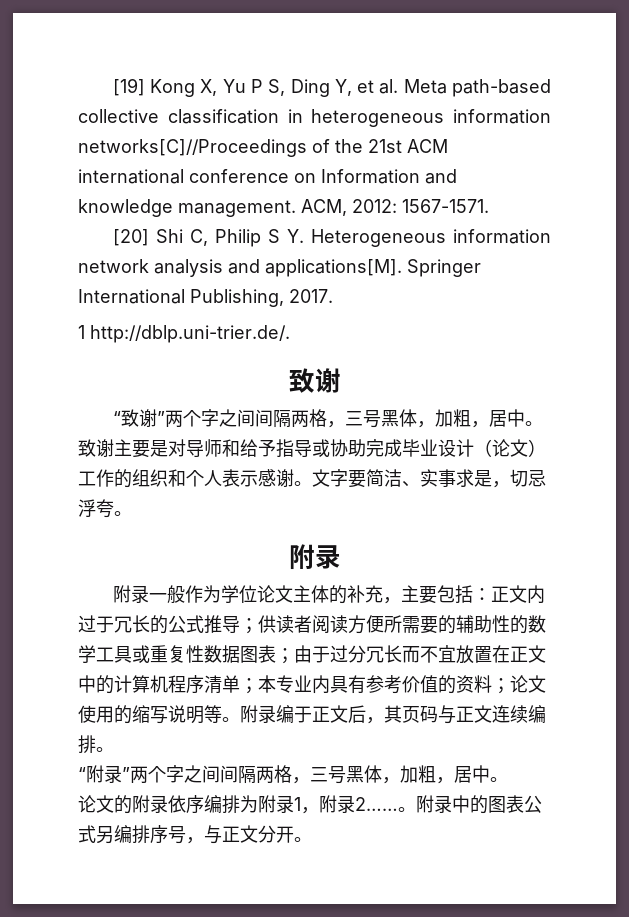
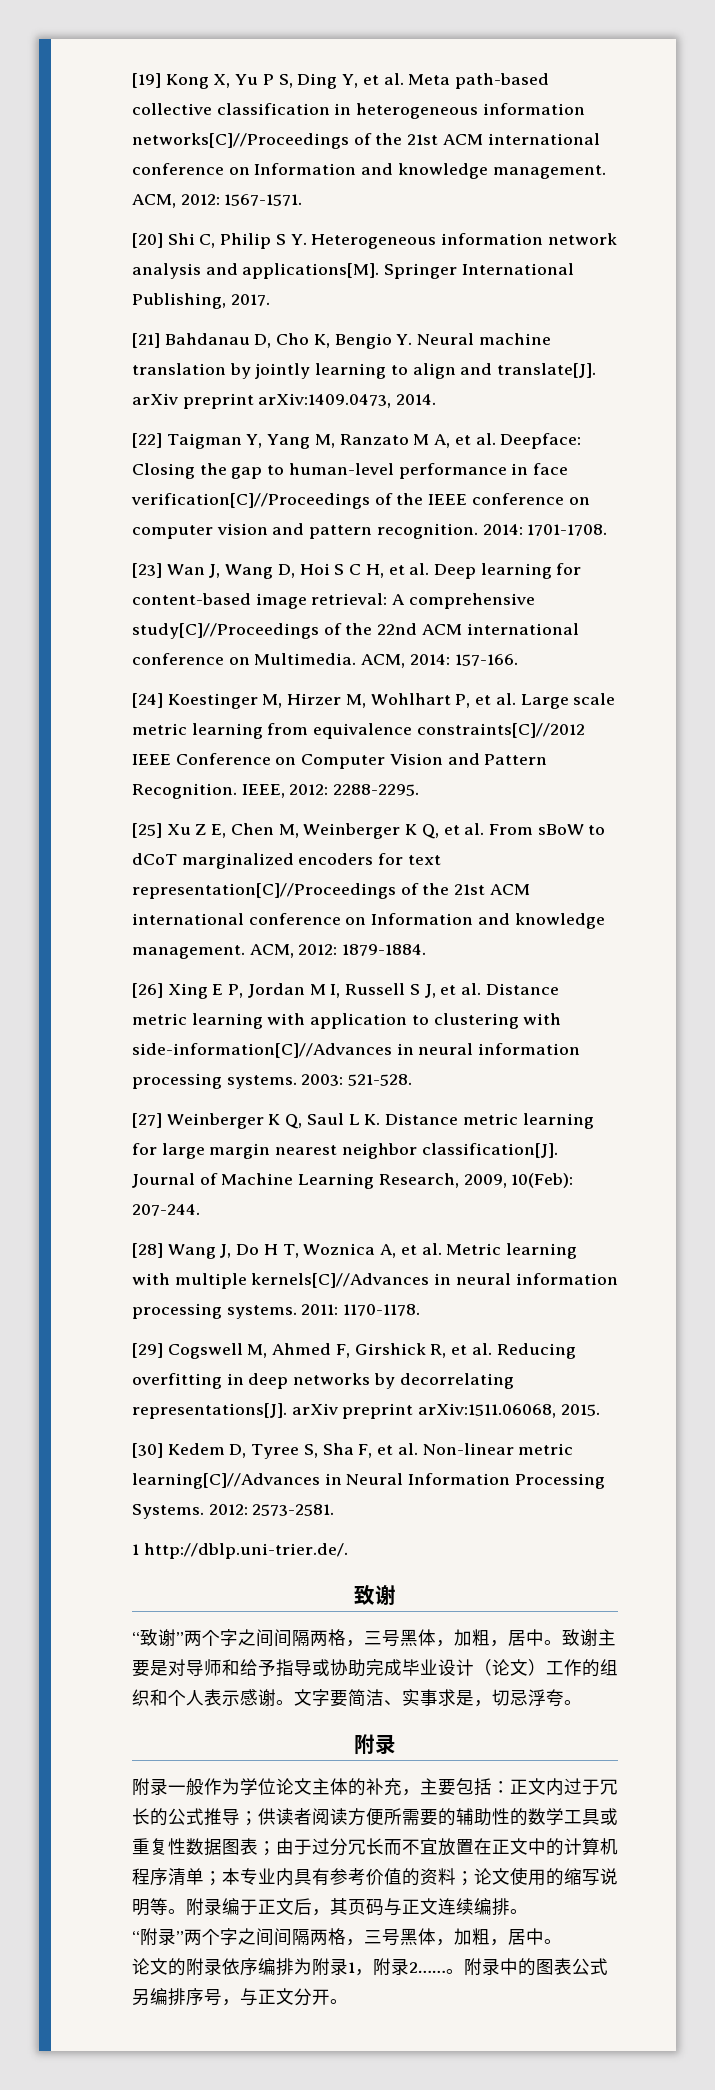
+ [21] Bahdanau D, Cho K, Bengio Y. Neural machine translation by jointly learning to align and translate[J]. arXiv preprint arXiv:1409.0473, 2014.
+ [22] Taigman Y, Yang M, Ranzato M A, et al. Deepface: Closing the gap to human-level performance in face verification[C]//Proceedings of the IEEE conference on computer vision and pattern recognition. 2014: 1701-1708.
+ [23] Wan J, Wang D, Hoi S C H, et al. Deep learning for content-based image retrieval: A comprehensive study[C]//Proceedings of the 22nd ACM international conference on Multimedia. ACM, 2014: 157-166.
+ [24] Koestinger M, Hirzer M, Wohlhart P, et al. Large scale metric learning from equivalence constraints[C]//2012 IEEE Conference on Computer Vision and Pattern Recognition. IEEE, 2012: 2288-2295.
+ [25] Xu Z E, Chen M, Weinberger K Q, et al. From sBoW to dCoT marginalized encoders for text representation[C]//Proceedings of the 21st ACM international conference on Information and knowledge management. ACM, 2012: 1879-1884.
+ [26] Xing E P, Jordan M I, Russell S J, et al. Distance metric learning with application to clustering with side-information[C]//Advances in neural information processing systems. 2003: 521-528.
+ [27] Weinberger K Q, Saul L K. Distance metric learning for large margin nearest neighbor classification[J]. Journal of Machine Learning Research, 2009, 10(Feb): 207-244.
+ [28] Wang J, Do H T, Woznica A, et al. Metric learning with multiple kernels[C]//Advances in neural information processing systems. 2011: 1170-1178.
+ [29] Cogswell M, Ahmed F, Girshick R, et al. Reducing overfitting in deep networks by decorrelating representations[J]. arXiv preprint arXiv:1511.06068, 2015.
+ [30] Kedem D, Tyree S, Sha F, et al. Non-linear metric learning[C]//Advances in Neural Information Processing Systems. 2012: 2573-2581.

